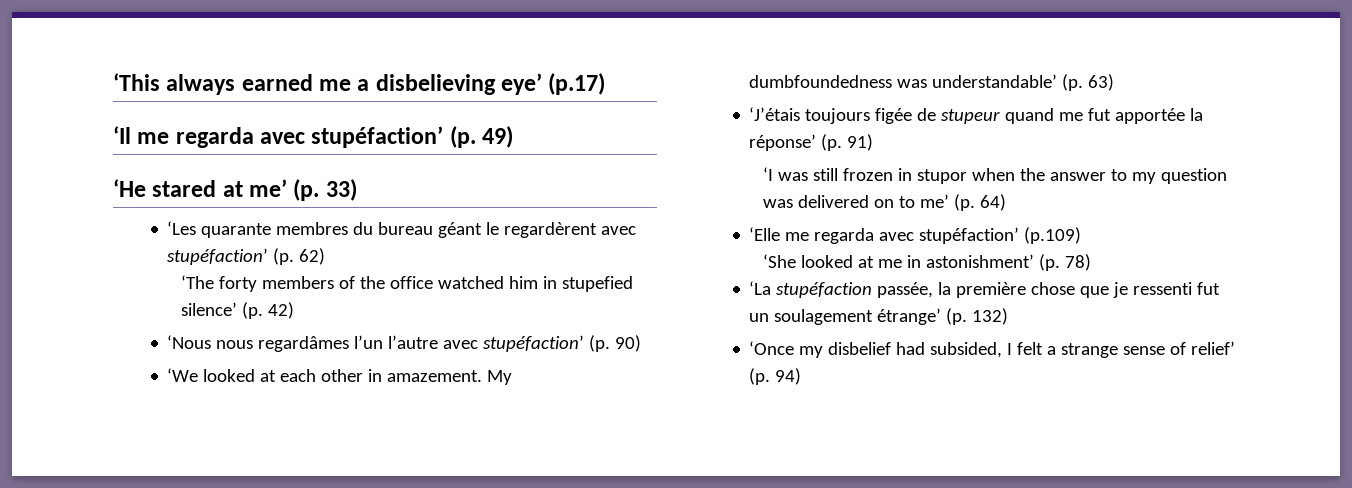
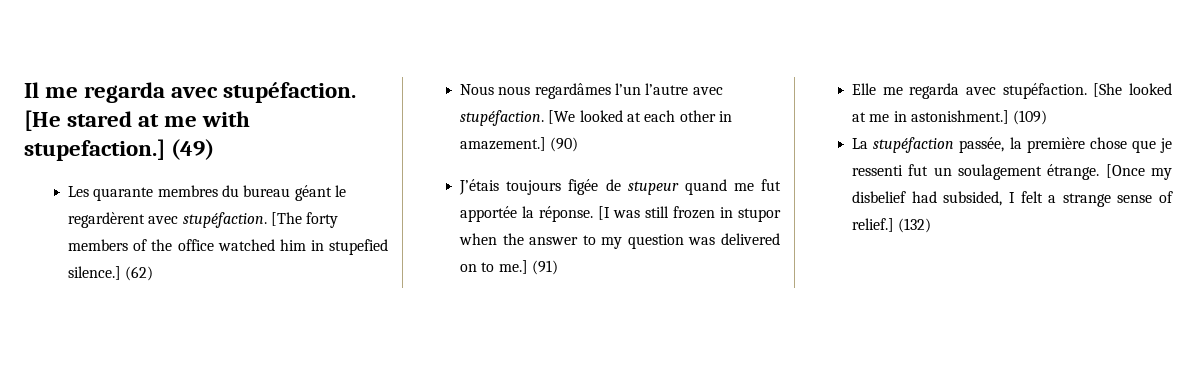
- ‘This always earned me a disbelieving eye’ (p.17)
- ‘Il me regarda avec stupéfaction’ (p. 49)
- ‘He stared at me’ (p. 33)
- ‘Les quarante membres du bureau géant le regardèrent avec stupéfaction’ (p. 62)
- ‘The forty members of the office watched him in stupefied silence’ (p. 42)
- ‘Nous nous regardâmes l’un l’autre avec stupéfaction’ (p. 90)
- ‘We looked at each other in amazement. My dumbfoundedness was understandable’ (p. 63)
- ‘J’étais toujours figée de stupeur quand me fut apportée la réponse’ (p. 91)
- ‘I was still frozen in stupor when the answer to my question was delivered on to me’ (p. 64)
- ‘Elle me regarda avec stupéfaction’ (p.109)
- ‘She looked at me in astonishment’ (p. 78)
- ‘La stupéfaction passée, la première chose que je ressenti fut un soulagement étrange’ (p. 132)
- ‘Once my disbelief had subsided, I felt a strange sense of relief’ (p. 94)
+ Il me regarda avec stupéfaction. [He stared at me with stupefaction.] (49)
+ Les quarante membres du bureau géant le regardèrent avec stupéfaction. [The forty members of the office watched him in stupefied silence.] (62)
+ Nous nous regardâmes l’un l’autre avec stupéfaction. [We looked at each other in amazement.] (90)
+ J’étais toujours figée de stupeur quand me fut apportée la réponse. [I was still frozen in stupor when the answer to my question was delivered on to me.] (91)
+ Elle me regarda avec stupéfaction. [She looked at me in astonishment.] (109)
+ La stupéfaction passée, la première chose que je ressenti fut un soulagement étrange. [Once my disbelief had subsided, I felt a strange sense of relief.] (132)

